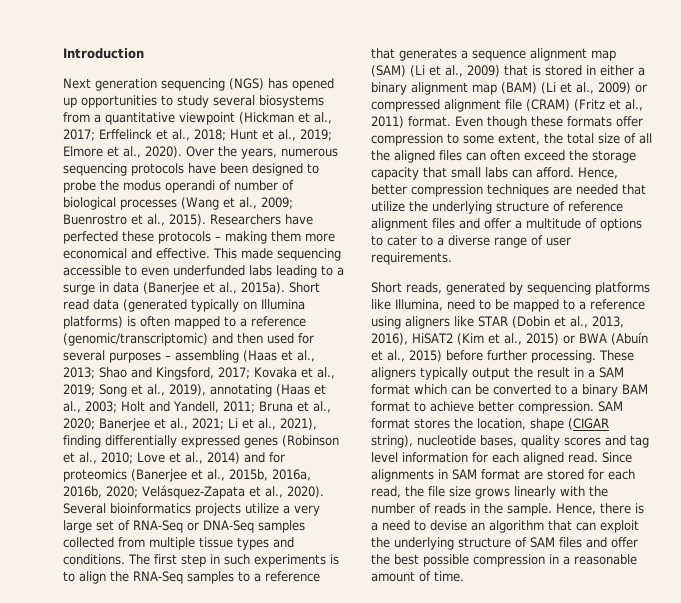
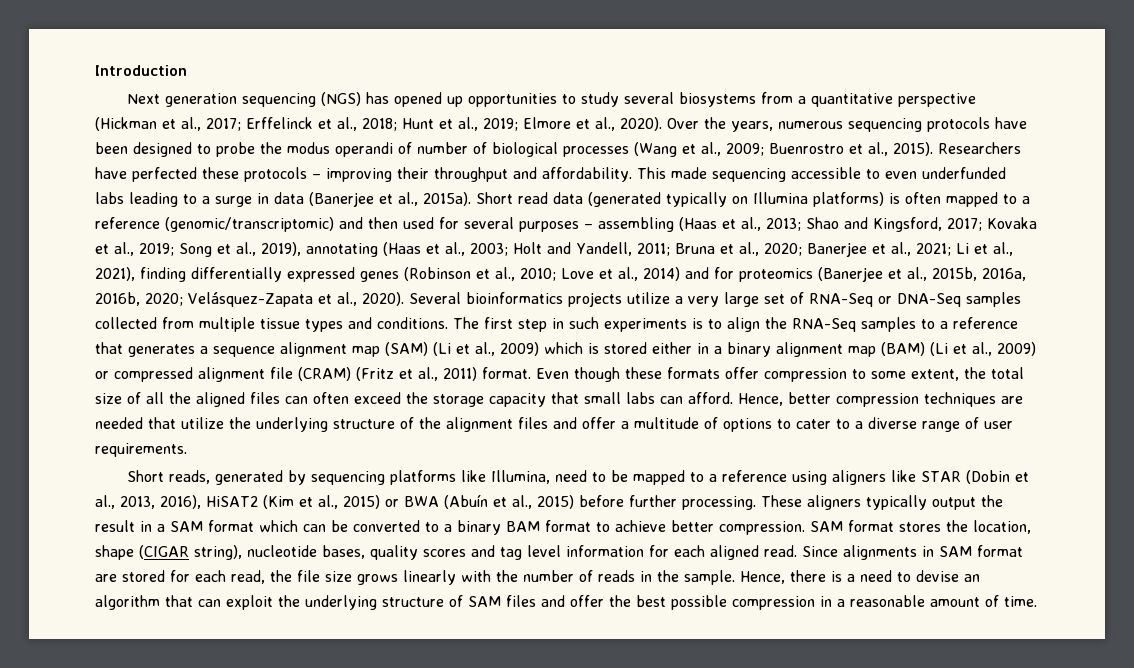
- Next generation sequencing (NGS) has opened up opportunities to study several biosystems from a quantitative viewpoint (Hickman et al., 2017; Erffelinck et al., 2018; Hunt et al., 2019; Elmore et al., 2020).
+ Next generation sequencing (NGS) has opened up opportunities to study several biosystems from a quantitative perspective (Hickman et al., 2017; Erffelinck et al., 2018; Hunt et al., 2019; Elmore et al., 2020).
- Researchers have perfected these protocols – making them more economical and effective.
+ Researchers have perfected these protocols – improving their throughput and affordability.
- The first step in such experiments is to align the RNA-Seq samples to a reference that generates a sequence alignment map (SAM) (Li et al., 2009) that is stored in either a binary alignment map (BAM) (Li et al., 2009) or compressed alignment file (CRAM) (Fritz et al., 2011) format.
+ The first step in such experiments is to align the RNA-Seq samples to a reference that generates a sequence alignment map (SAM) (Li et al., 2009) which is stored either in a binary alignment map (BAM) (Li et al., 2009) or compressed alignment file (CRAM) (Fritz et al., 2011) format.
- Hence, better compression techniques are needed that utilize the underlying structure of reference alignment files and offer a multitude of options to cater to a diverse range of user requirements.
+ Hence, better compression techniques are needed that utilize the underlying structure of the alignment files and offer a multitude of options to cater to a diverse range of user requirements.

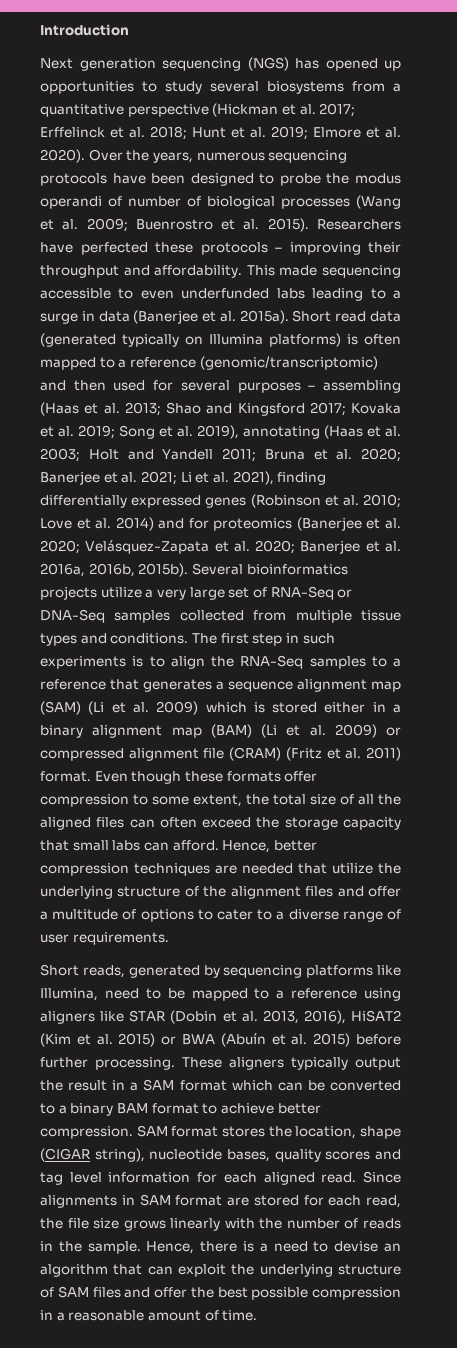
- Next generation sequencing (NGS) has opened up opportunities to study several biosystems from a quantitative perspective (Hickman et al., 2017; Erffelinck et al., 2018; Hunt et al., 2019; Elmore et al., 2020).
+ Next generation sequencing (NGS) has opened up opportunities to study several biosystems from a quantitative perspective (Hickman et al. 2017; Erffelinck et al. 2018; Hunt et al. 2019; Elmore et al. 2020).
- Over the years, numerous sequencing protocols have been designed to probe the modus operandi of number of biological processes (Wang et al., 2009; Buenrostro et al., 2015).
+ Over the years, numerous sequencing protocols have been designed to probe the modus operandi of number of biological processes (Wang et al. 2009; Buenrostro et al. 2015).
- This made sequencing accessible to even underfunded labs leading to a surge in data (Banerjee et al., 2015a).
+ This made sequencing accessible to even underfunded labs leading to a surge in data (Banerjee et al. 2015a).
- Short read data (generated typically on Illumina platforms) is often mapped to a reference (genomic/transcriptomic) and then used for several purposes – assembling (Haas et al., 2013;
+ Short read data (generated typically on Illumina platforms) is often mapped to a reference (genomic/transcriptomic) and then used for several purposes – assembling (Haas et al. 2013;
- Shao and Kingsford, 2017;
+ Shao and Kingsford 2017;
- Kovaka et al., 2019;
+ Kovaka et al. 2019;
- Song et al., 2019), annotating (Haas et al., 2003;
+ Song et al. 2019), annotating (Haas et al. 2003;
- Holt and Yandell, 2011;
+ Holt and Yandell 2011;
- Bruna et al., 2020; Banerjee et al., 2021;
+ Bruna et al. 2020; Banerjee et al. 2021;
- Li et al., 2021), finding differentially expressed genes (Robinson et al., 2010;
+ Li et al. 2021), finding differentially expressed genes (Robinson et al. 2010;
- Love et al., 2014) and for proteomics (Banerjee et al., 2015b, 2016a, 2016b, 2020; Velásquez-Zapata et al., 2020).
+ Love et al. 2014) and for proteomics (Banerjee et al. 2020; Velásquez-Zapata et al. 2020; Banerjee et al. 2016a, 2016b, 2015b).
- The first step in such experiments is to align the RNA-Seq samples to a reference that generates a sequence alignment map (SAM) (Li et al., 2009) which is stored either in a binary alignment map (BAM) (Li et al., 2009) or compressed alignment file (CRAM) (Fritz et al., 2011) format.
+ The first step in such experiments is to align the RNA-Seq samples to a reference that generates a sequence alignment map (SAM) (Li et al. 2009) which is stored either in a binary alignment map (BAM) (Li et al. 2009) or compressed alignment file (CRAM) (Fritz et al. 2011) format.
- Short reads, generated by sequencing platforms like Illumina, need to be mapped to a reference using aligners like STAR (Dobin et al., 2013, 2016), HiSAT2 (Kim et al., 2015) or BWA (Abuín et al., 2015) before further processing.
+ Short reads, generated by sequencing platforms like Illumina, need to be mapped to a reference using aligners like STAR (Dobin et al. 2013, 2016), HiSAT2 (Kim et al. 2015) or BWA (Abuín et al. 2015) before further processing.

